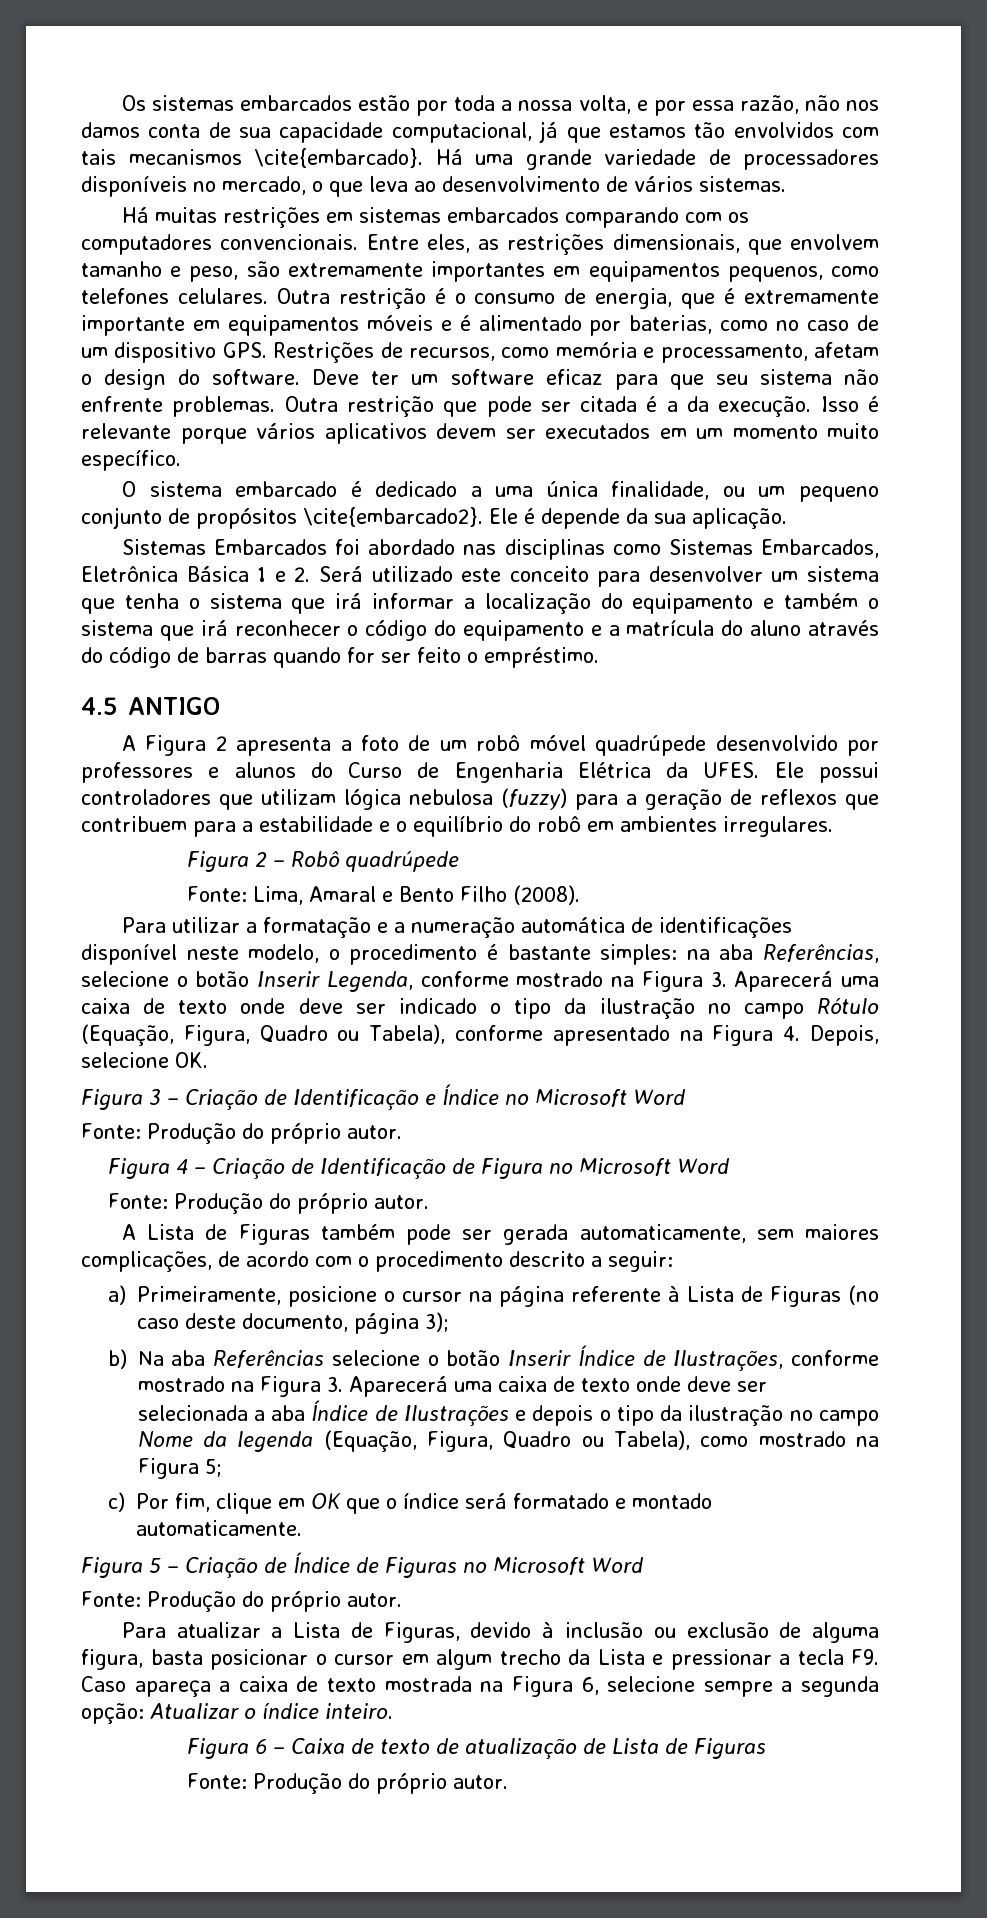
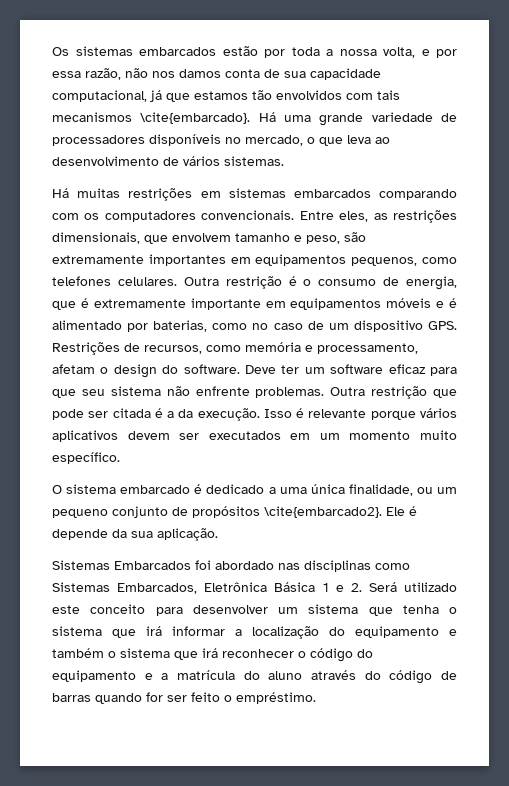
- 4.5 ANTIGO
- A Figura 2 apresenta a foto de um robô móvel quadrúpede desenvolvido por professores e alunos do Curso de Engenharia Elétrica da UFES. Ele possui controladores que utilizam lógica nebulosa (fuzzy) para a geração de reflexos que contribuem para a estabilidade e o equilíbrio do robô em ambientes irregulares.
- Figura 2 – Robô quadrúpede
- Fonte: Lima, Amaral e Bento Filho (2008).
- Para utilizar a formatação e a numeração automática de identificações disponível neste modelo, o procedimento é bastante simples: na aba Referências, selecione o botão Inserir Legenda, conforme mostrado na Figura 3. Aparecerá uma caixa de texto onde deve ser indicado o tipo da ilustração no campo Rótulo (Equação, Figura, Quadro ou Tabela), conforme apresentado na Figura 4. Depois, selecione OK.
- Figura 3 – Criação de Identificação e Índice no Microsoft Word
- Fonte: Produção do próprio autor.
- Figura 4 – Criação de Identificação de Figura no Microsoft Word
- Fonte: Produção do próprio autor.
- A Lista de Figuras também pode ser gerada automaticamente, sem maiores complicações, de acordo com o procedimento descrito a seguir:
- a) Primeiramente, posicione o cursor na página referente à Lista de Figuras (no caso deste documento, página 3);
- b) Na aba Referências selecione o botão Inserir Índice de Ilustrações, conforme mostrado na Figura 3. Aparecerá uma caixa de texto onde deve ser selecionada a aba Índice de Ilustrações e depois o tipo da ilustração no campo Nome da legenda (Equação, Figura, Quadro ou Tabela), como mostrado na Figura 5;
- c) Por fim, clique em OK que o índice será formatado e montado automaticamente.
- Figura 5 – Criação de Índice de Figuras no Microsoft Word
- Fonte: Produção do próprio autor.
- Para atualizar a Lista de Figuras, devido à inclusão ou exclusão de alguma figura, basta posicionar o cursor em algum trecho da Lista e pressionar a tecla F9. Caso apareça a caixa de texto mostrada na Figura 6, selecione sempre a segunda opção: Atualizar o índice inteiro.
- Figura 6 – Caixa de texto de atualização de Lista de Figuras
- Fonte: Produção do próprio autor.

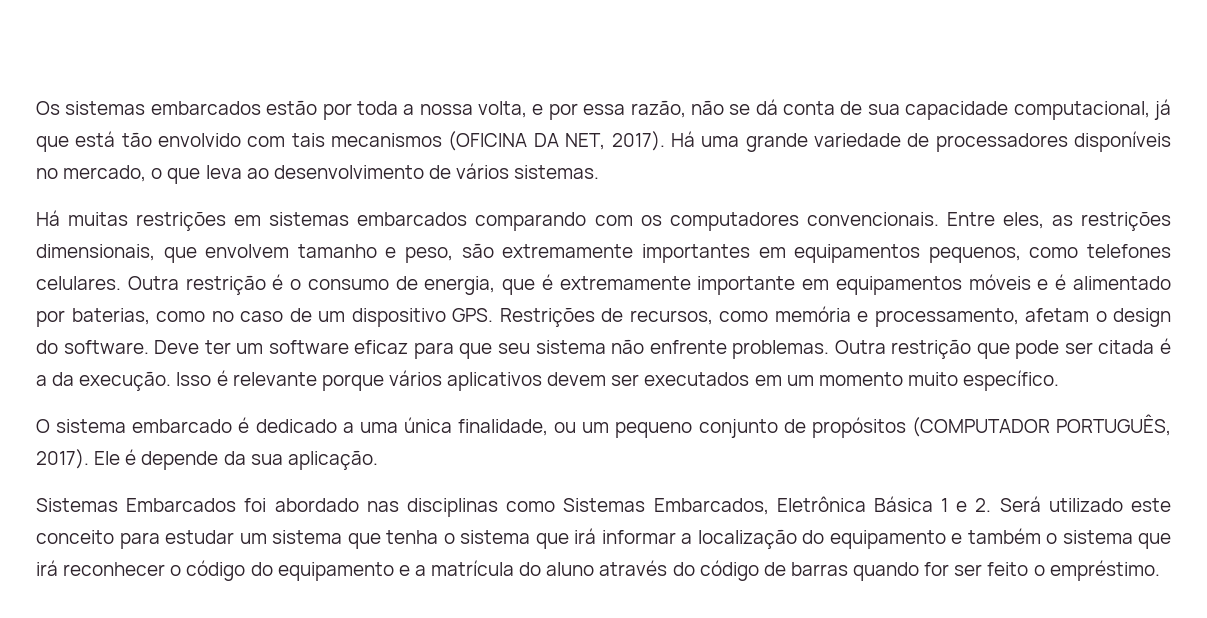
- Os sistemas embarcados estão por toda a nossa volta, e por essa razão, não nos damos conta de sua capacidade computacional, já que estamos tão envolvidos com tais mecanismos \cite{embarcado}.
+ Os sistemas embarcados estão por toda a nossa volta, e por essa razão, não se dá conta de sua capacidade computacional, já que está tão envolvido com tais mecanismos (OFICINA DA NET, 2017).
- O sistema embarcado é dedicado a uma única finalidade, ou um pequeno conjunto de propósitos \cite{embarcado2}.
+ O sistema embarcado é dedicado a uma única finalidade, ou um pequeno conjunto de propósitos (COMPUTADOR PORTUGUÊS, 2017).
- Sistemas Embarcados foi abordado nas disciplinas como Sistemas Embarcados, Eletrônica Básica 1 e 2. Será utilizado este conceito para desenvolver um sistema que tenha o sistema que irá informar a localização do equipamento e também o sistema que irá reconhecer o código do equipamento e a matrícula do aluno através do código de barras quando for ser feito o empréstimo.
+ Sistemas Embarcados foi abordado nas disciplinas como Sistemas Embarcados, Eletrônica Básica 1 e 2. Será utilizado este conceito para estudar um sistema que tenha o sistema que irá informar a localização do equipamento e também o sistema que irá reconhecer o código do equipamento e a matrícula do aluno através do código de barras quando for ser feito o empréstimo.

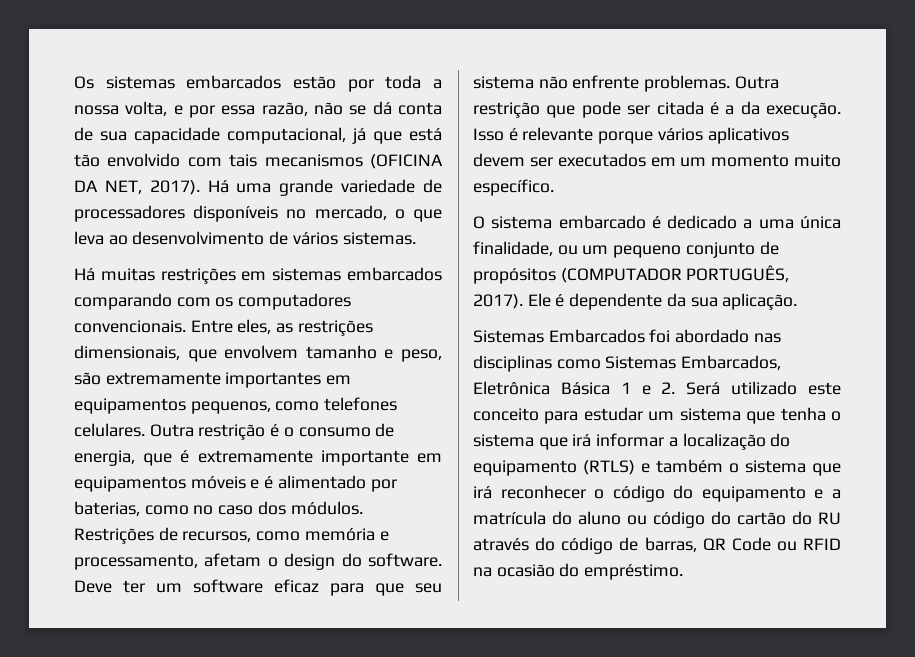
- Outra restrição é o consumo de energia, que é extremamente importante em equipamentos móveis e é alimentado por baterias, como no caso de um dispositivo GPS. Restrições de recursos, como memória e processamento, afetam o design do software.
+ Outra restrição é o consumo de energia, que é extremamente importante em equipamentos móveis e é alimentado por baterias, como no caso dos módulos. Restrições de recursos, como memória e processamento, afetam o design do software.
- Ele é depende da sua aplicação.
+ Ele é dependente da sua aplicação.
- Sistemas Embarcados foi abordado nas disciplinas como Sistemas Embarcados, Eletrônica Básica 1 e 2. Será utilizado este conceito para estudar um sistema que tenha o sistema que irá informar a localização do equipamento e também o sistema que irá reconhecer o código do equipamento e a matrícula do aluno através do código de barras quando for ser feito o empréstimo.
+ Sistemas Embarcados foi abordado nas disciplinas como Sistemas Embarcados, Eletrônica Básica 1 e 2. Será utilizado este conceito para estudar um sistema que tenha o sistema que irá informar a localização do equipamento (RTLS) e também o sistema que irá reconhecer o código do equipamento e a matrícula do aluno ou código do cartão do RU através do código de barras, QR Code ou RFID na ocasião do empréstimo.

